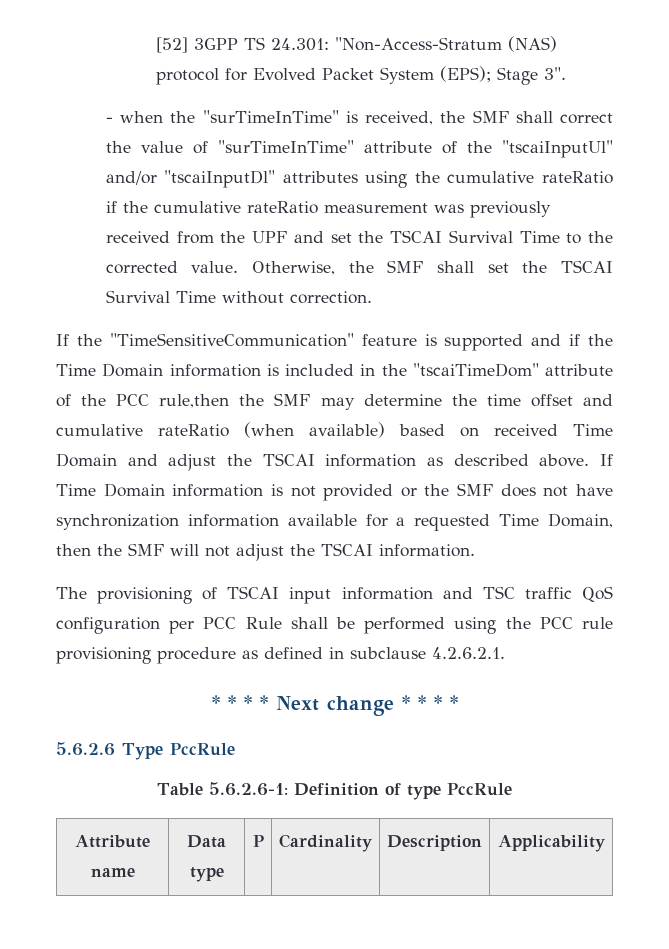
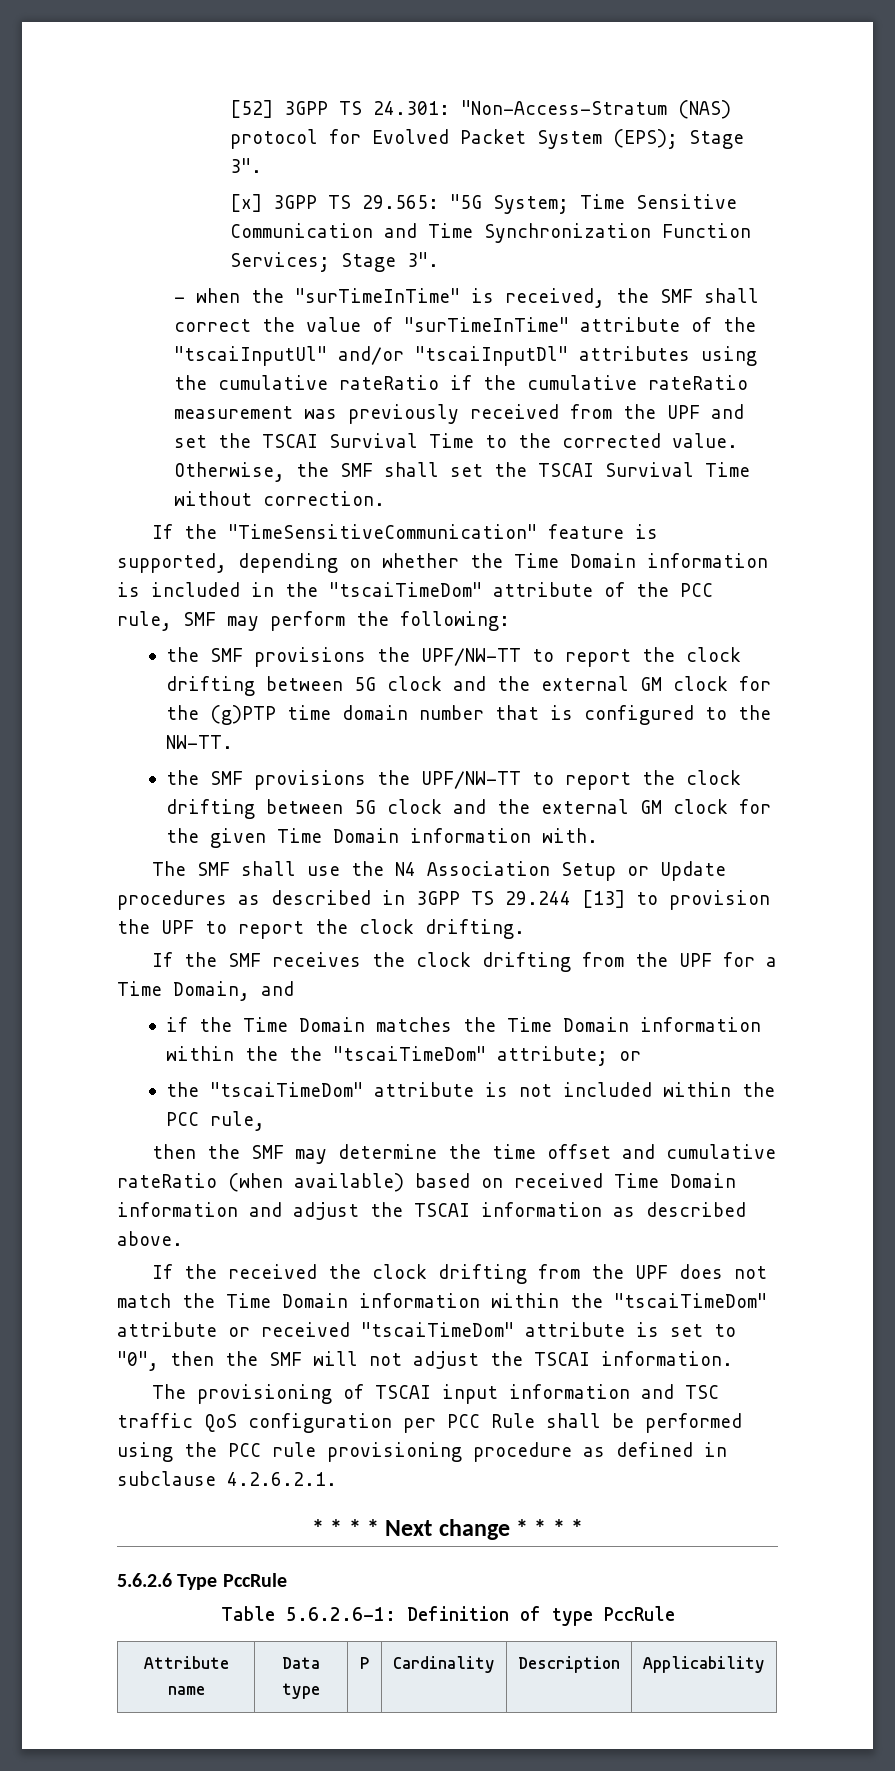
+ [x] 3GPP TS 29.565: "5G System; Time Sensitive Communication and Time Synchronization Function Services; Stage 3".
- If the "TimeSensitiveCommunication" feature is supported and if the Time Domain information is included in the "tscaiTimeDom" attribute of the PCC rule,then the SMF may determine the time offset and cumulative rateRatio (when available) based on received Time Domain and adjust the TSCAI information as described above. If Time Domain information is not provided or the SMF does not have synchronization information available for a requested Time Domain, then the SMF will not adjust the TSCAI information.
+ If the "TimeSensitiveCommunication" feature is supported, depending on whether the Time Domain information is included in the "tscaiTimeDom" attribute of the PCC rule, SMF may perform the following:
+ the SMF provisions the UPF/NW-TT to report the clock drifting between 5G clock and the external GM clock for the (g)PTP time domain number that is configured to the NW-TT.
+ the SMF provisions the UPF/NW-TT to report the clock drifting between 5G clock and the external GM clock for the given Time Domain information with.
+ The SMF shall use the N4 Association Setup or Update procedures as described in 3GPP TS 29.244 [13] to provision the UPF to report the clock drifting.
+ If the SMF receives the clock drifting from the UPF for a Time Domain, and
+ if the Time Domain matches the Time Domain information within the the "tscaiTimeDom" attribute; or
+ the "tscaiTimeDom" attribute is not included within the PCC rule,
+ then the SMF may determine the time offset and cumulative rateRatio (when available) based on received Time Domain information and adjust the TSCAI information as described above.
+ If the received the clock drifting from the UPF does not match the Time Domain information within the "tscaiTimeDom" attribute or received "tscaiTimeDom" attribute is set to "0", then the SMF will not adjust the TSCAI information.

